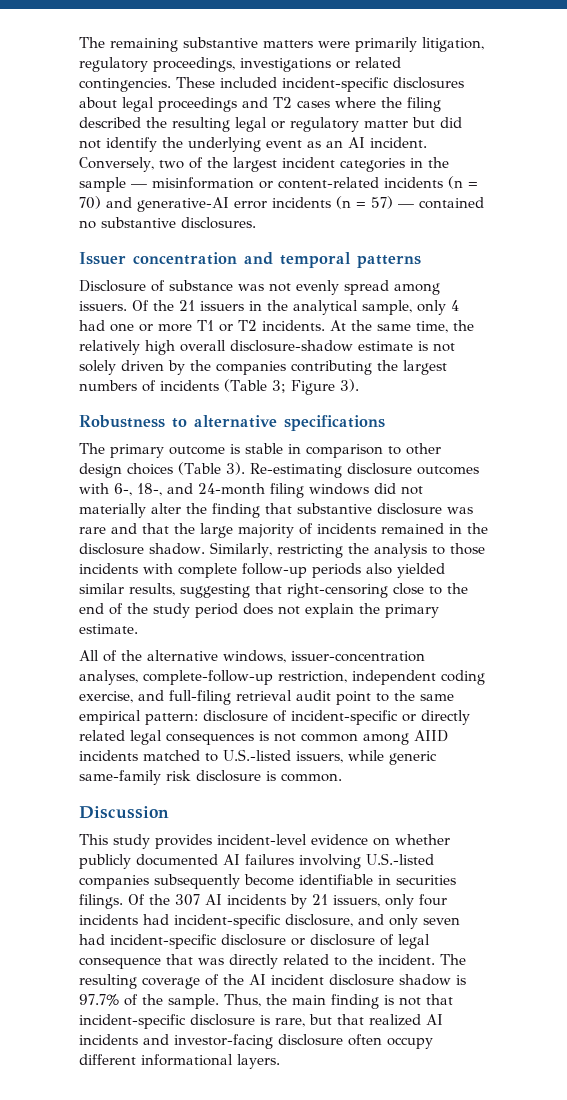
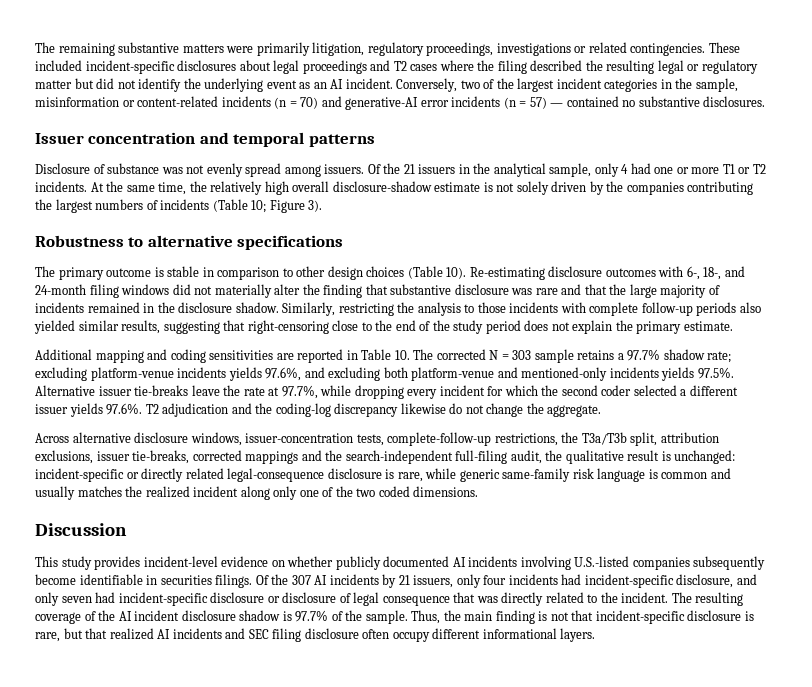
- Conversely, two of the largest incident categories in the sample — misinformation or content-related incidents (n = 70) and generative-AI error incidents (n = 57) — contained no substantive disclosures.
+ Conversely, two of the largest incident categories in the sample, misinformation or content-related incidents (n = 70) and generative-AI error incidents (n = 57) — contained no substantive disclosures.
- At the same time, the relatively high overall disclosure-shadow estimate is not solely driven by the companies contributing the largest numbers of incidents (Table 3; Figure 3).
+ At the same time, the relatively high overall disclosure-shadow estimate is not solely driven by the companies contributing the largest numbers of incidents (Table 10; Figure 3).
- The primary outcome is stable in comparison to other design choices (Table 3).
+ The primary outcome is stable in comparison to other design choices (Table 10).
- All of the alternative windows, issuer-concentration analyses, complete-follow-up restriction, independent coding exercise, and full-filing retrieval audit point to the same empirical pattern: disclosure of incident-specific or directly related legal consequences is not common among AIID incidents matched to U.S.-listed issuers, while generic same-family risk disclosure is common.
+ Additional mapping and coding sensitivities are reported in Table 10. The corrected N = 303 sample retains a 97.7% shadow rate; excluding platform-venue incidents yields 97.6%, and excluding both platform-venue and mentioned-only incidents yields 97.5%. Alternative issuer tie-breaks leave the rate at 97.7%, while dropping every incident for which the second coder selected a different issuer yields 97.6%. T2 adjudication and the coding-log discrepancy likewise do not change the aggregate.
+ Across alternative disclosure windows, issuer-concentration tests, complete-follow-up restrictions, the T3a/T3b split, attribution exclusions, issuer tie-breaks, corrected mappings and the search-independent full-filing audit, the qualitative result is unchanged: incident-specific or directly related legal-consequence disclosure is rare, while generic same-family risk language is common and usually matches the realized incident along only one of the two coded dimensions.
- This study provides incident-level evidence on whether publicly documented AI failures involving U.S.-listed companies subsequently become identifiable in securities filings.
+ This study provides incident-level evidence on whether publicly documented AI incidents involving U.S.-listed companies subsequently become identifiable in securities filings.
- Thus, the main finding is not that incident-specific disclosure is rare, but that realized AI incidents and investor-facing disclosure often occupy different informational layers.
+ Thus, the main finding is not that incident-specific disclosure is rare, but that realized AI incidents and SEC filing disclosure often occupy different informational layers.

